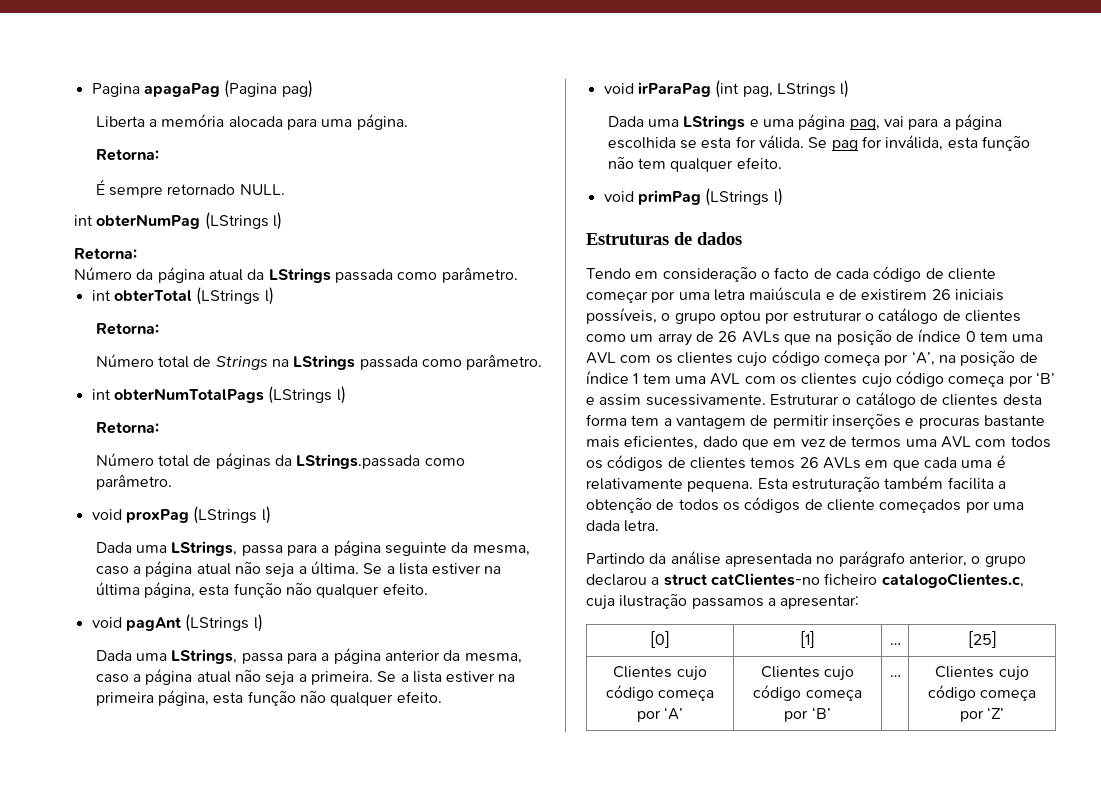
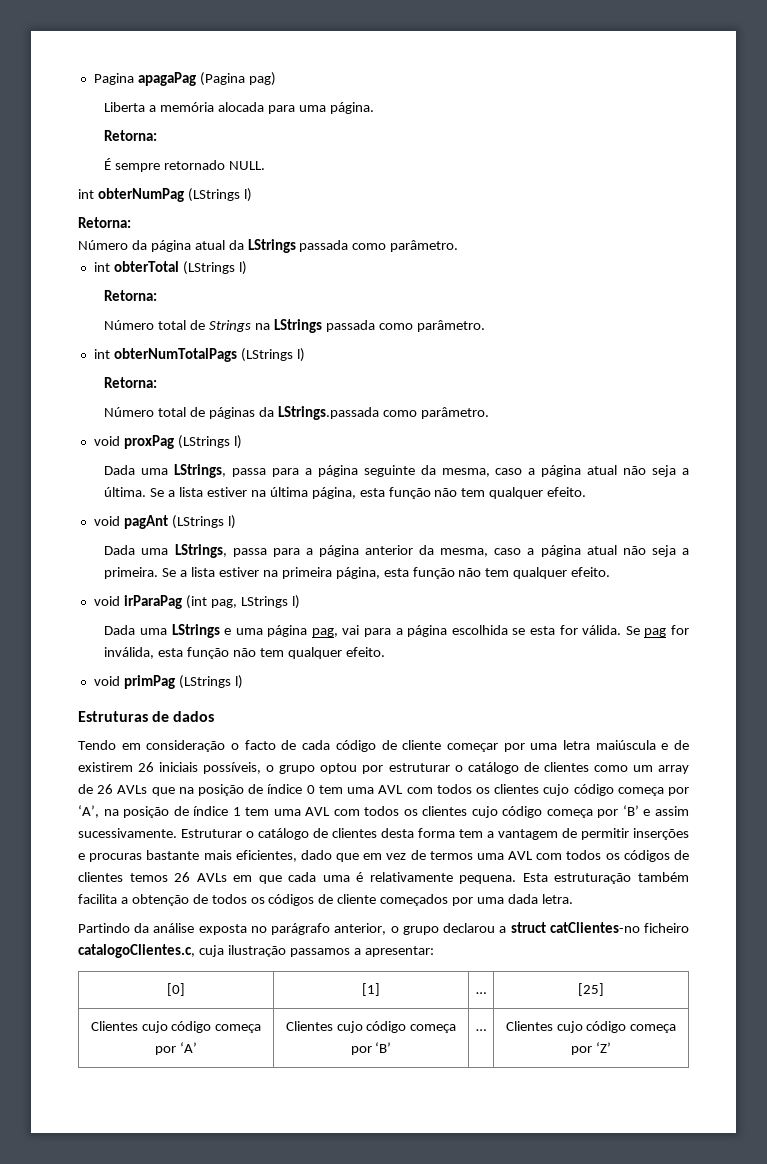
- Se a lista estiver na última página, esta função não qualquer efeito.
+ Se a lista estiver na última página, esta função não tem qualquer efeito.
- Se a lista estiver na primeira página, esta função não qualquer efeito.
+ Se a lista estiver na primeira página, esta função não tem qualquer efeito.
- Tendo em consideração o facto de cada código de cliente começar por uma letra maiúscula e de existirem 26 iniciais possíveis, o grupo optou por estruturar o catálogo de clientes como um array de 26 AVLs que na posição de índice 0 tem uma AVL com os clientes cujo código começa por ‘A’, na posição de índice 1 tem uma AVL com os clientes cujo código começa por ‘B’ e assim sucessivamente.
+ Tendo em consideração o facto de cada código de cliente começar por uma letra maiúscula e de existirem 26 iniciais possíveis, o grupo optou por estruturar o catálogo de clientes como um array de 26 AVLs que na posição de índice 0 tem uma AVL com todos os clientes cujo código começa por ‘A’, na posição de índice 1 tem uma AVL com todos os clientes cujo código começa por ‘B’ e assim sucessivamente.
- Partindo da análise apresentada no parágrafo anterior, o grupo declarou a struct catClientes-no ficheiro catalogoClientes.c, cuja ilustração passamos a apresentar:
+ Partindo da análise exposta no parágrafo anterior, o grupo declarou a struct catClientes-no ficheiro catalogoClientes.c, cuja ilustração passamos a apresentar:

